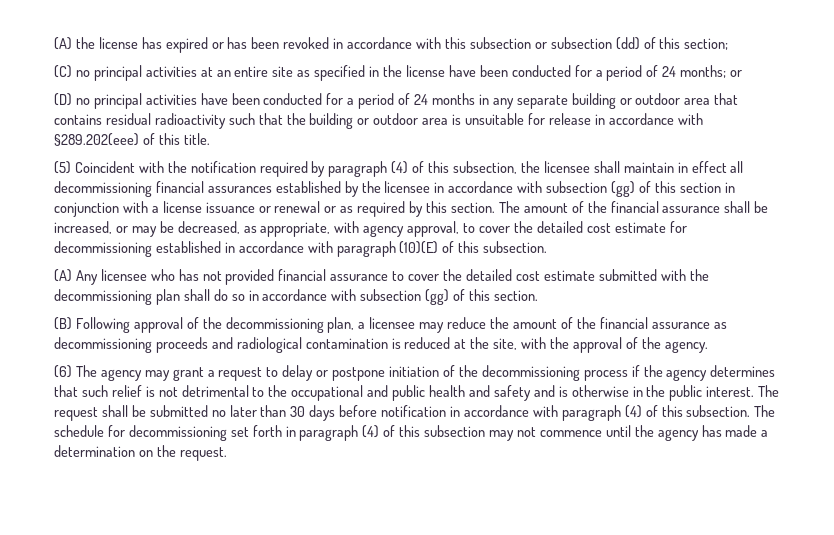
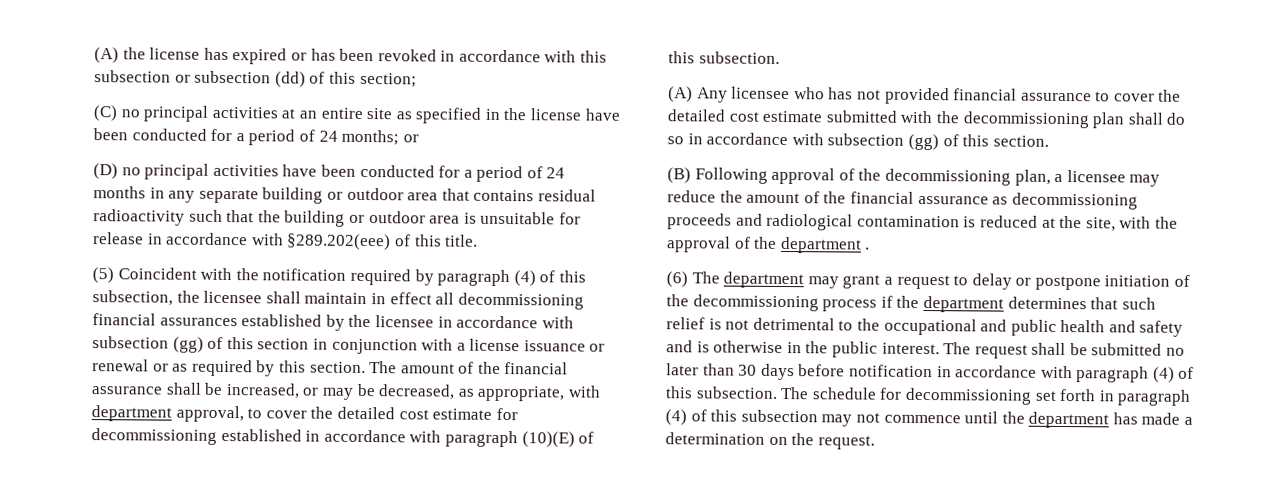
- The amount of the financial assurance shall be increased, or may be decreased, as appropriate, with agency approval, to cover the detailed cost estimate for decommissioning established in accordance with paragraph (10)(E) of this subsection.
+ The amount of the financial assurance shall be increased, or may be decreased, as appropriate, with department approval, to cover the detailed cost estimate for decommissioning established in accordance with paragraph (10)(E) of this subsection.
- (B) Following approval of the decommissioning plan, a licensee may reduce the amount of the financial assurance as decommissioning proceeds and radiological contamination is reduced at the site, with the approval of the agency.
+ (B) Following approval of the decommissioning plan, a licensee may reduce the amount of the financial assurance as decommissioning proceeds and radiological contamination is reduced at the site, with the approval of the department .
- (6) The agency may grant a request to delay or postpone initiation of the decommissioning process if the agency determines that such relief is not detrimental to the occupational and public health and safety and is otherwise in the public interest.
+ (6) The department may grant a request to delay or postpone initiation of the decommissioning process if the department determines that such relief is not detrimental to the occupational and public health and safety and is otherwise in the public interest.
- The schedule for decommissioning set forth in paragraph (4) of this subsection may not commence until the agency has made a determination on the request.
+ The schedule for decommissioning set forth in paragraph (4) of this subsection may not commence until the department has made a determination on the request.

